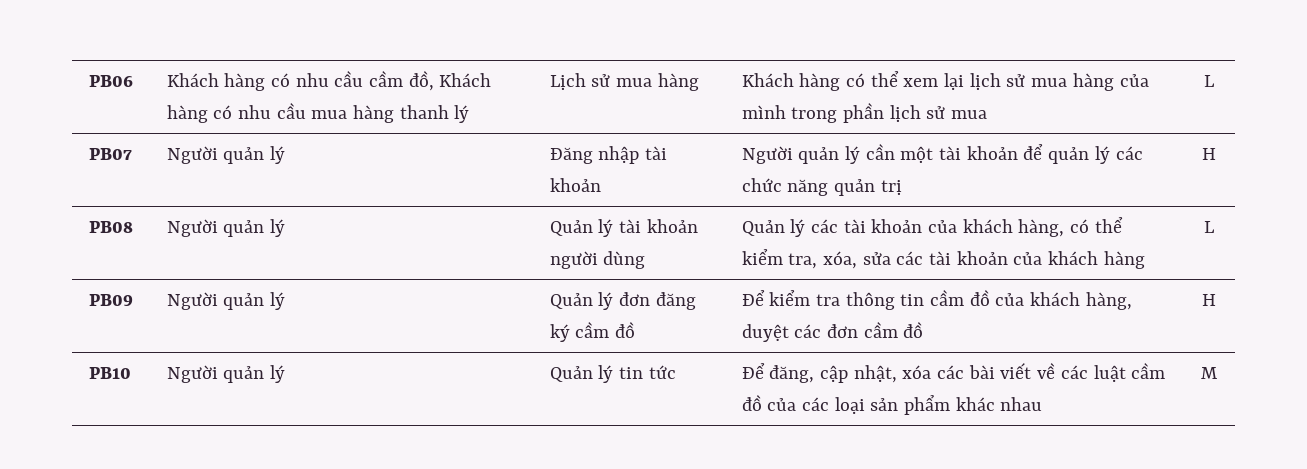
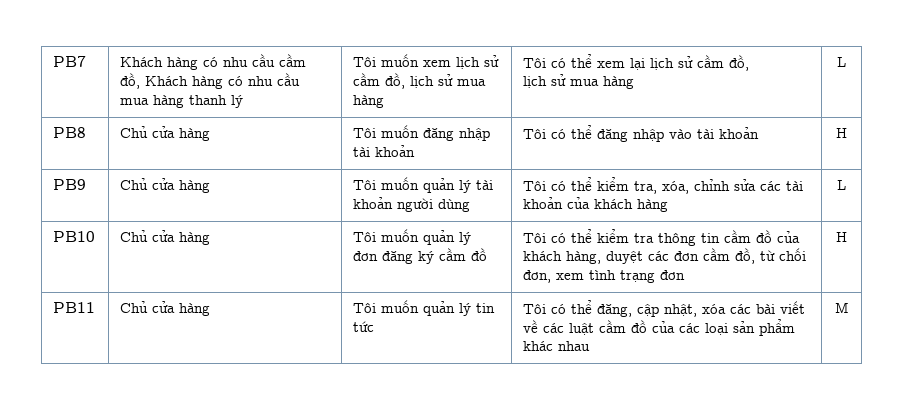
- PB06
+ PB7
- Lịch sử mua hàng | Khách hàng có thể xem lại lịch sử mua hàng của mình trong phần lịch sử mua | L
- PB07 | Người quản lý | Đăng nhập tài khoản | Người quản lý cần một tài khoản để quản lý các chức năng quản trị | H
- PB08 | Người quản lý | Quản lý tài khoản người dùng | Quản lý các tài khoản của khách hàng, có thể kiểm tra, xóa, sửa các tài khoản của khách hàng | L
+ Tôi muốn xem lịch sử cầm đồ, lịch sử mua hàng | Tôi có thể xem lại lịch sử cầm đồ,
+ lịch sử mua hàng | L
+ PB8 | Chủ cửa hàng | Tôi muốn đăng nhập tài khoản | Tôi có thể đăng nhập vào tài khoản | H
+ PB9 | Chủ cửa hàng | Tôi muốn quản lý tài khoản người dùng | Tôi có thể kiểm tra, xóa, chỉnh sửa các tài khoản của khách hàng | L
- PB09 | Người quản lý | Quản lý đơn đăng ký cầm đồ | Để kiểm tra thông tin cầm đồ của khách hàng, duyệt các đơn cầm đồ | H
- PB10 | Người quản lý | Quản lý tin tức | Để đăng, cập nhật, xóa các bài viết về các luật cầm đồ của các loại sản phẩm khác nhau | M
+ PB10 | Chủ cửa hàng | Tôi muốn quản lý đơn đăng ký cầm đồ | Tôi có thể kiểm tra thông tin cầm đồ của khách hàng, duyệt các đơn cầm đồ, từ chối đơn, xem tình trạng đơn | H
+ PB11 | Chủ cửa hàng | Tôi muốn quản lý tin tức | Tôi có thể đăng, cập nhật, xóa các bài viết về các luật cầm đồ của các loại sản phẩm khác nhau | M

